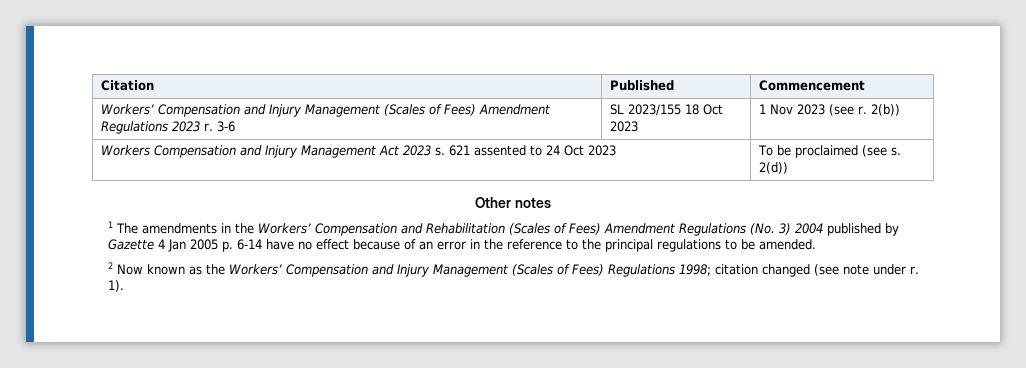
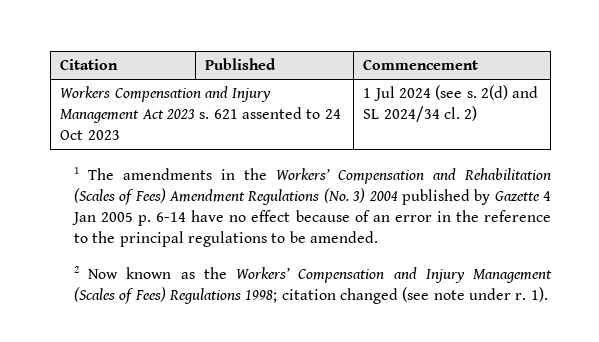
- Workers’ Compensation and Injury Management (Scales of Fees) Amendment Regulations 2023 r. 3-6 | SL 2023/155 18 Oct 2023 | 1 Nov 2023 (see r. 2(b))
- Workers Compensation and Injury Management Act 2023 s. 621 assented to 24 Oct 2023 | To be proclaimed (see s. 2(d))
- Other notes
+ Workers Compensation and Injury Management Act 2023 s. 621 assented to 24 Oct 2023 | 1 Jul 2024 (see s. 2(d) and SL 2024/34 cl. 2)

